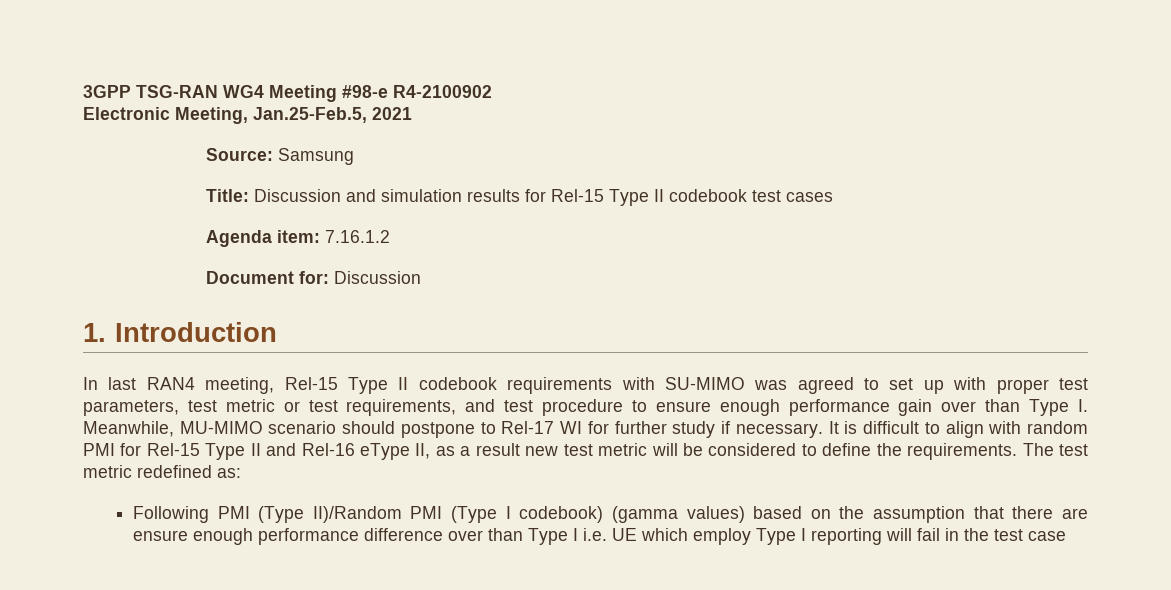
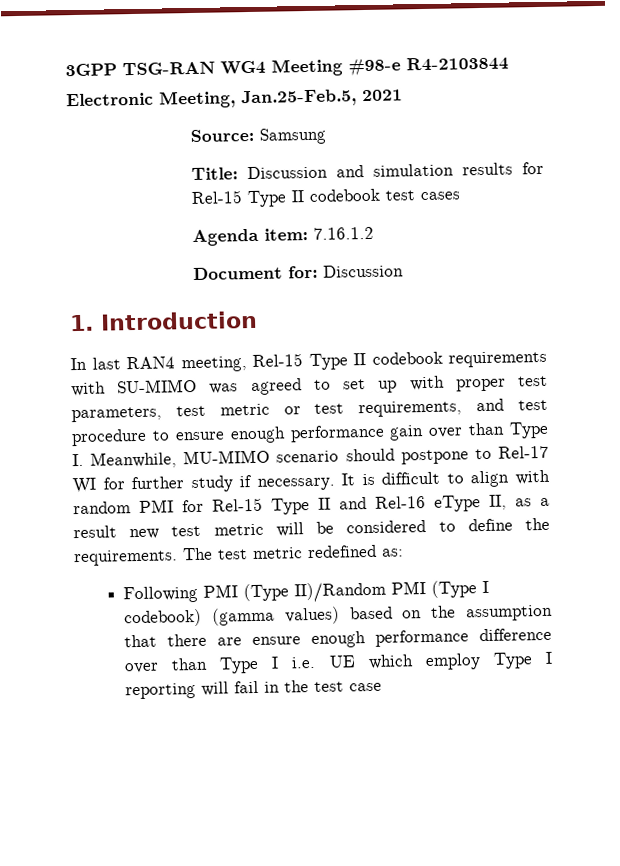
- 3GPP TSG-RAN WG4 Meeting #98-e R4-2100902
+ 3GPP TSG-RAN WG4 Meeting #98-e R4-2103844

